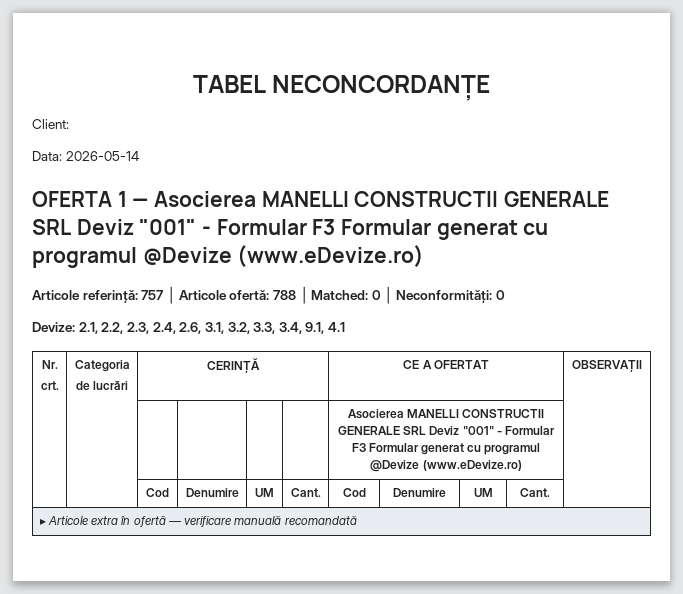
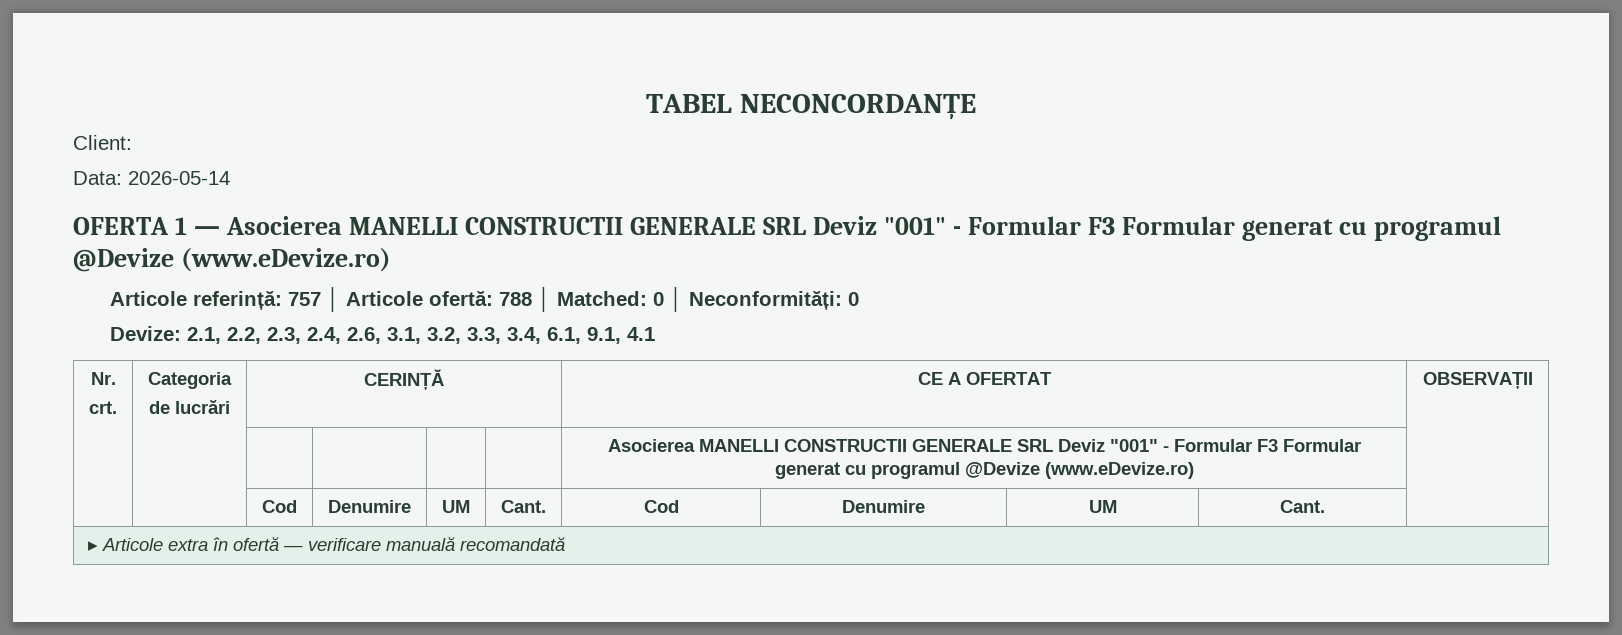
- Devize: 2.1, 2.2, 2.3, 2.4, 2.6, 3.1, 3.2, 3.3, 3.4, 9.1, 4.1
+ Devize: 2.1, 2.2, 2.3, 2.4, 2.6, 3.1, 3.2, 3.3, 3.4, 6.1, 9.1, 4.1

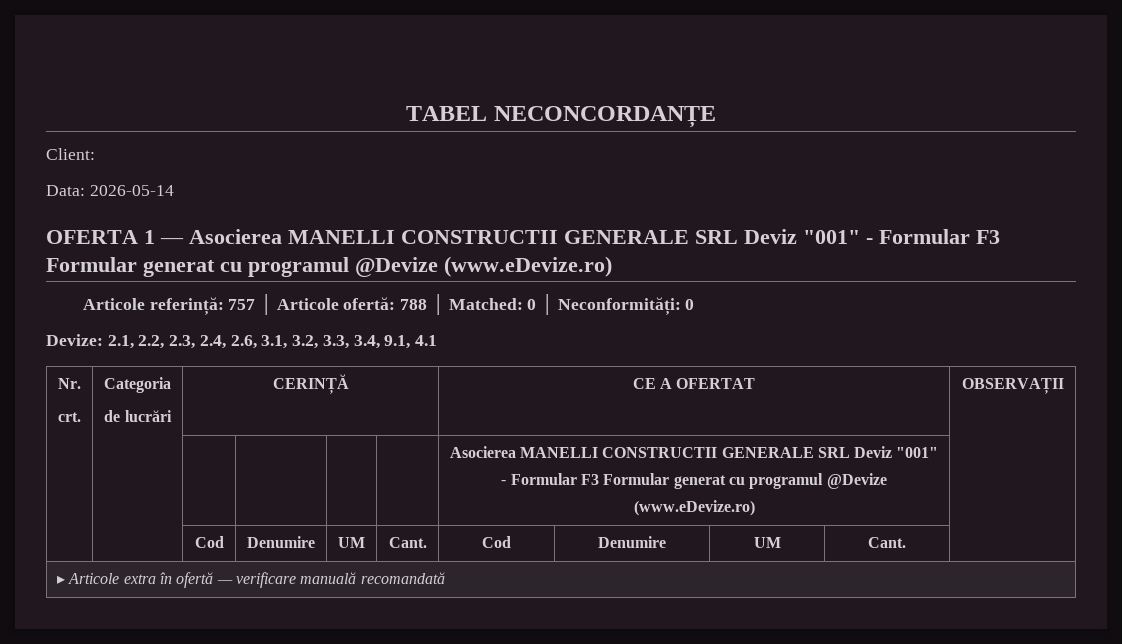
- Devize: 2.1, 2.2, 2.3, 2.4, 2.6, 3.1, 3.2, 3.3, 3.4, 6.1, 9.1, 4.1
+ Devize: 2.1, 2.2, 2.3, 2.4, 2.6, 3.1, 3.2, 3.3, 3.4, 9.1, 4.1

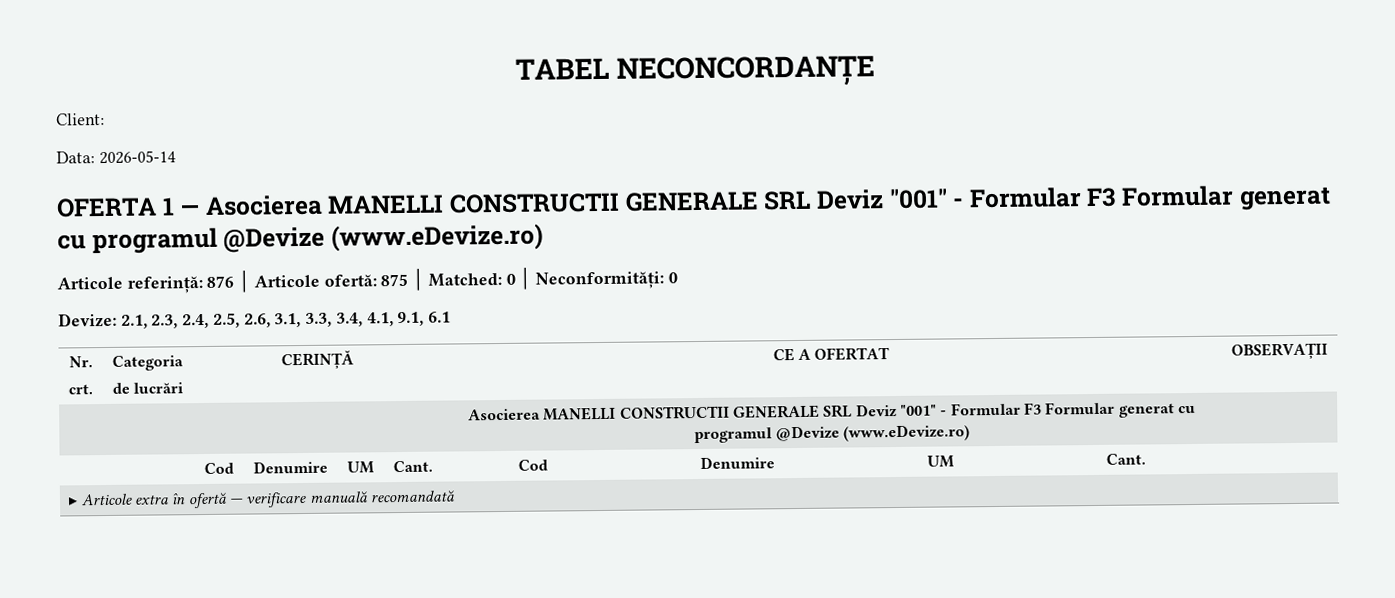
- Articole referință: 757 │ Articole ofertă: 788 │ Matched: 0 │ Neconformități: 0
+ Articole referință: 876 │ Articole ofertă: 875 │ Matched: 0 │ Neconformități: 0
- Devize: 2.1, 2.2, 2.3, 2.4, 2.6, 3.1, 3.2, 3.3, 3.4, 9.1, 4.1
+ Devize: 2.1, 2.3, 2.4, 2.5, 2.6, 3.1, 3.3, 3.4, 4.1, 9.1, 6.1

